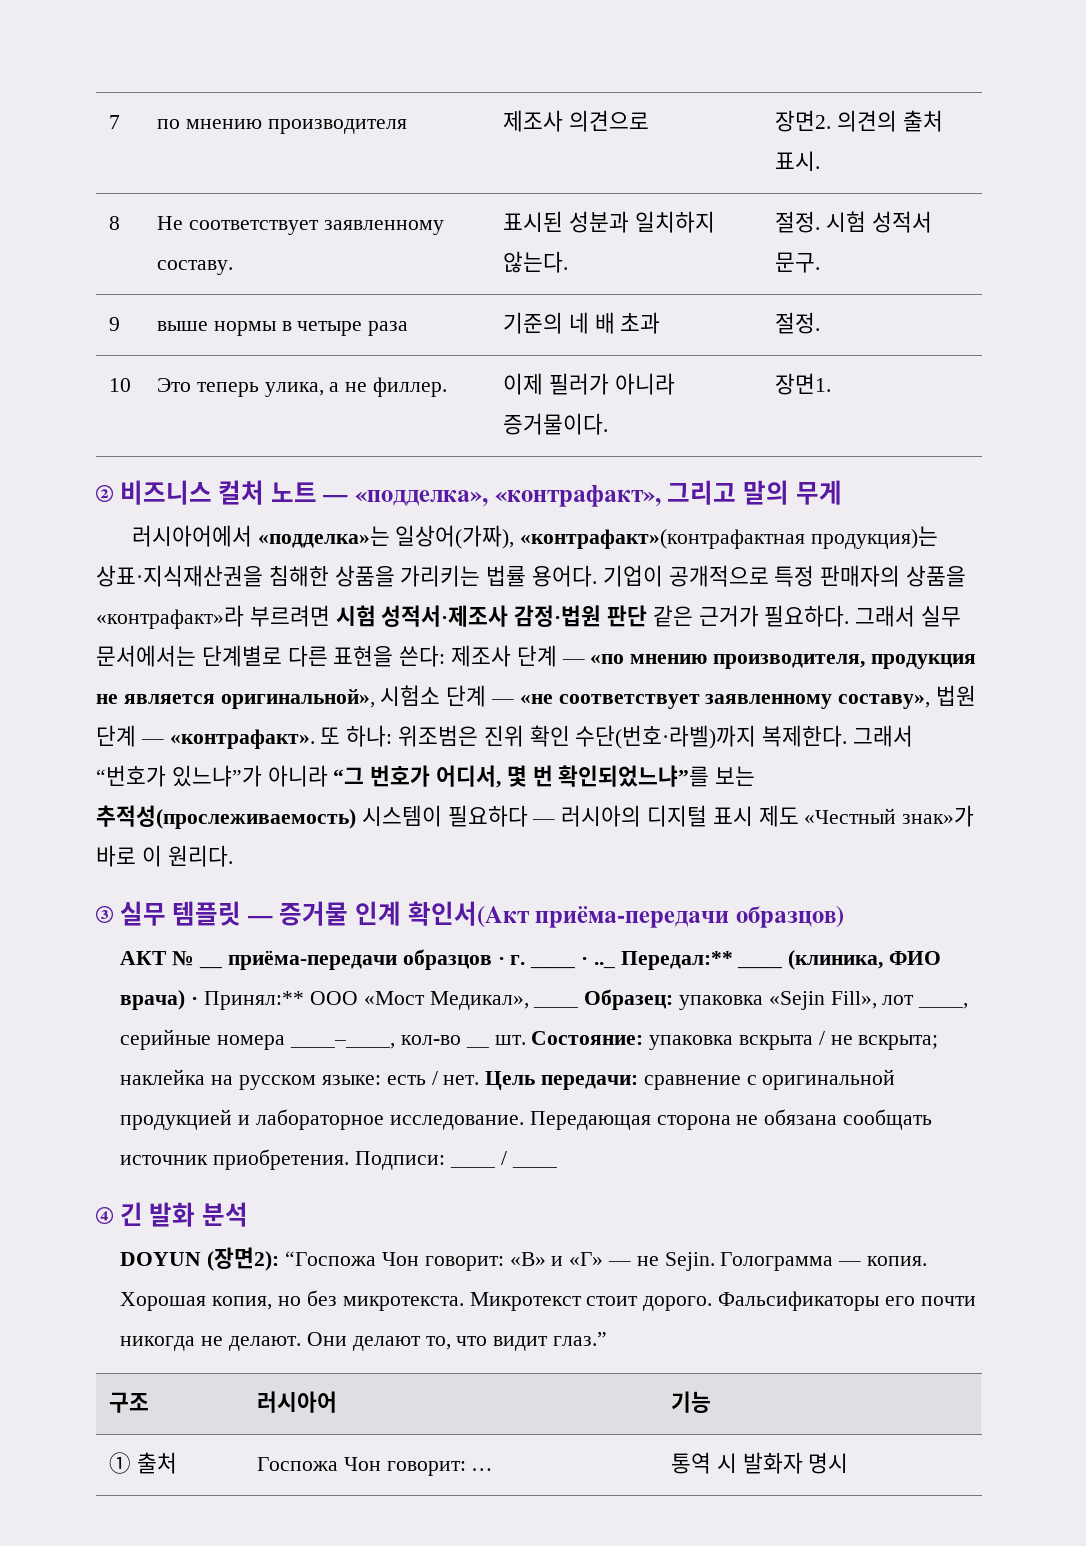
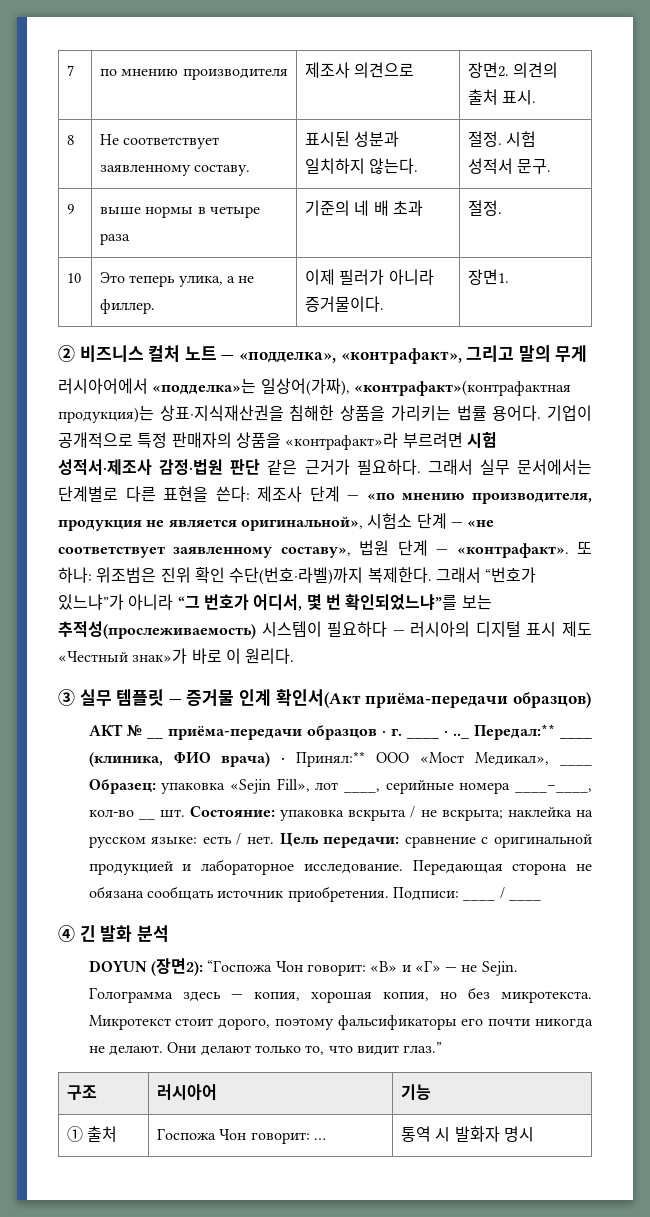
- Голограмма — копия. Хорошая копия, но без микротекста.
+ Голограмма здесь — копия, хорошая копия, но без микротекста.
- Микротекст стоит дорого. Фальсификаторы его почти никогда не делают.
+ Микротекст стоит дорого, поэтому фальсификаторы его почти никогда не делают.
- Они делают то, что видит глаз.”
+ Они делают только то, что видит глаз.”

